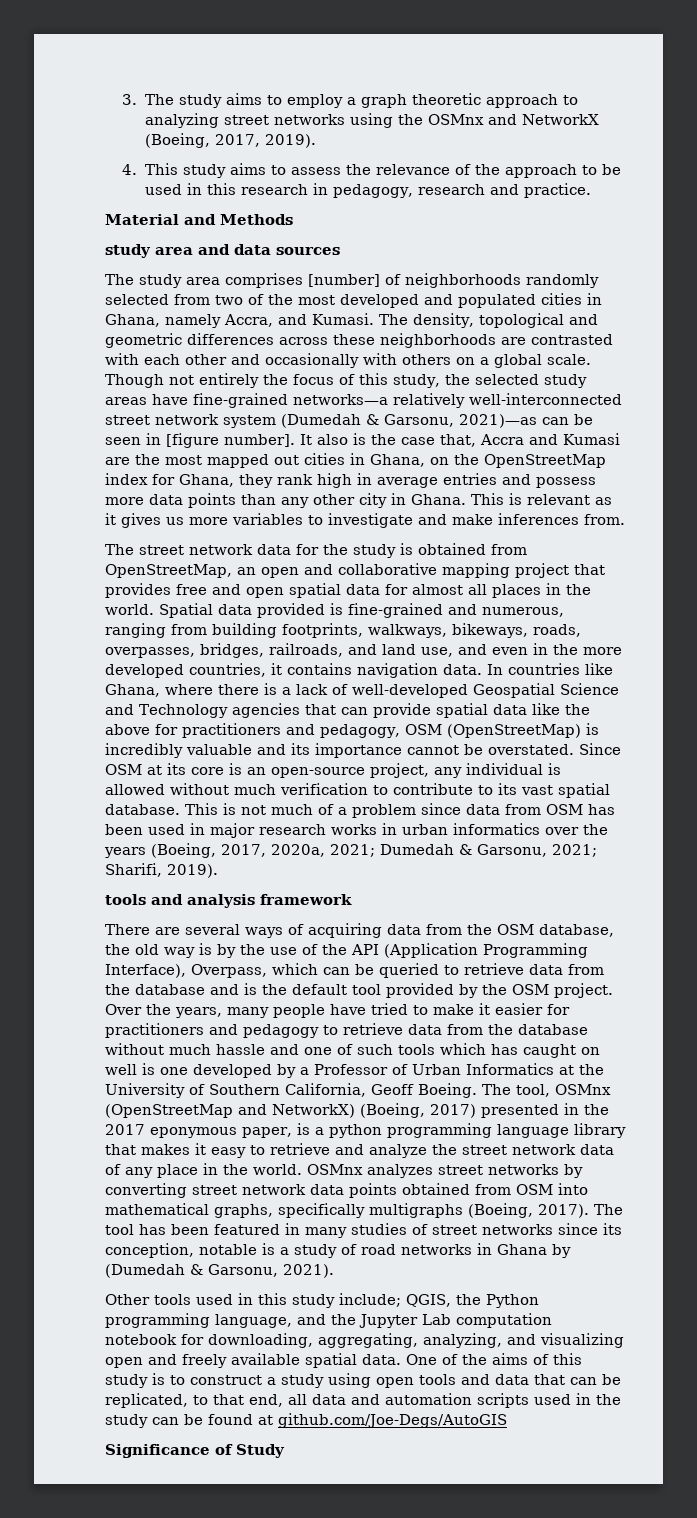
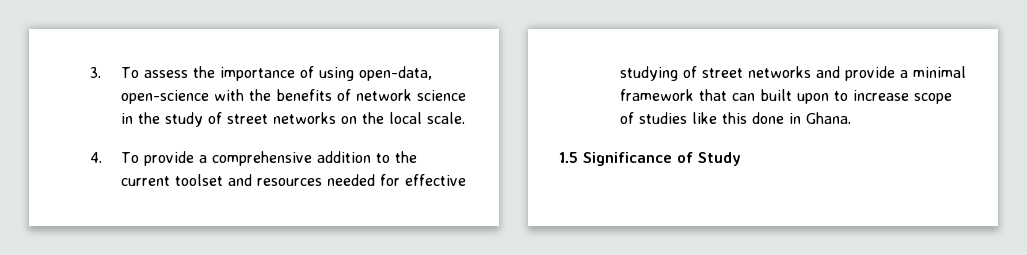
- 3. The study aims to employ a graph theoretic approach to analyzing street networks using the OSMnx and NetworkX (Boeing, 2017, 2019).
- 4. This study aims to assess the relevance of the approach to be used in this research in pedagogy, research and practice.
- Material and Methods
- study area and data sources
- The study area comprises [number] of neighborhoods randomly selected from two of the most developed and populated cities in Ghana, namely Accra, and Kumasi. The density, topological and geometric differences across these neighborhoods are contrasted with each other and occasionally with others on a global scale. Though not entirely the focus of this study, the selected study areas have fine-grained networks—a relatively well-interconnected street network system (Dumedah & Garsonu, 2021)—as can be seen in [figure number]. It also is the case that, Accra and Kumasi are the most mapped out cities in Ghana, on the OpenStreetMap index for Ghana, they rank high in average entries and possess more data points than any other city in Ghana. This is relevant as it gives us more variables to investigate and make inferences from.
- The street network data for the study is obtained from OpenStreetMap, an open and collaborative mapping project that provides free and open spatial data for almost all places in the world. Spatial data provided is fine-grained and numerous, ranging from building footprints, walkways, bikeways, roads, overpasses, bridges, railroads, and land use, and even in the more developed countries, it contains navigation data. In countries like Ghana, where there is a lack of well-developed Geospatial Science and Technology agencies that can provide spatial data like the above for practitioners and pedagogy, OSM (OpenStreetMap) is incredibly valuable and its importance cannot be overstated. Since OSM at its core is an open-source project, any individual is allowed without much verification to contribute to its vast spatial database. This is not much of a problem since data from OSM has been used in major research works in urban informatics over the years (Boeing, 2017, 2020a, 2021; Dumedah & Garsonu, 2021; Sharifi, 2019).
- tools and analysis framework
- There are several ways of acquiring data from the OSM database, the old way is by the use of the API (Application Programming Interface), Overpass, which can be queried to retrieve data from the database and is the default tool provided by the OSM project. Over the years, many people have tried to make it easier for practitioners and pedagogy to retrieve data from the database without much hassle and one of such tools which has caught on well is one developed by a Professor of Urban Informatics at the University of Southern California, Geoff Boeing. The tool, OSMnx (OpenStreetMap and NetworkX) (Boeing, 2017) presented in the 2017 eponymous paper, is a python programming language library that makes it easy to retrieve and analyze the street network data of any place in the world. OSMnx analyzes street networks by converting street network data points obtained from OSM into mathematical graphs, specifically multigraphs (Boeing, 2017). The tool has been featured in many studies of street networks since its conception, notable is a study of road networks in Ghana by (Dumedah & Garsonu, 2021).
- Other tools used in this study include; QGIS, the Python programming language, and the Jupyter Lab computation notebook for downloading, aggregating, analyzing, and visualizing open and freely available spatial data. One of the aims of this study is to construct a study using open tools and data that can be replicated, to that end, all data and automation scripts used in the study can be found at github.com/Joe-Degs/AutoGIS
- Significance of Study
+ 3. To assess the importance of using open-data, open-science with the benefits of network science in the study of street networks on the local scale.
+ 4. To provide a comprehensive addition to the current toolset and resources needed for effective studying of street networks and provide a minimal framework that can built upon to increase scope of studies like this done in Ghana.
+ 1.5 Significance of Study

